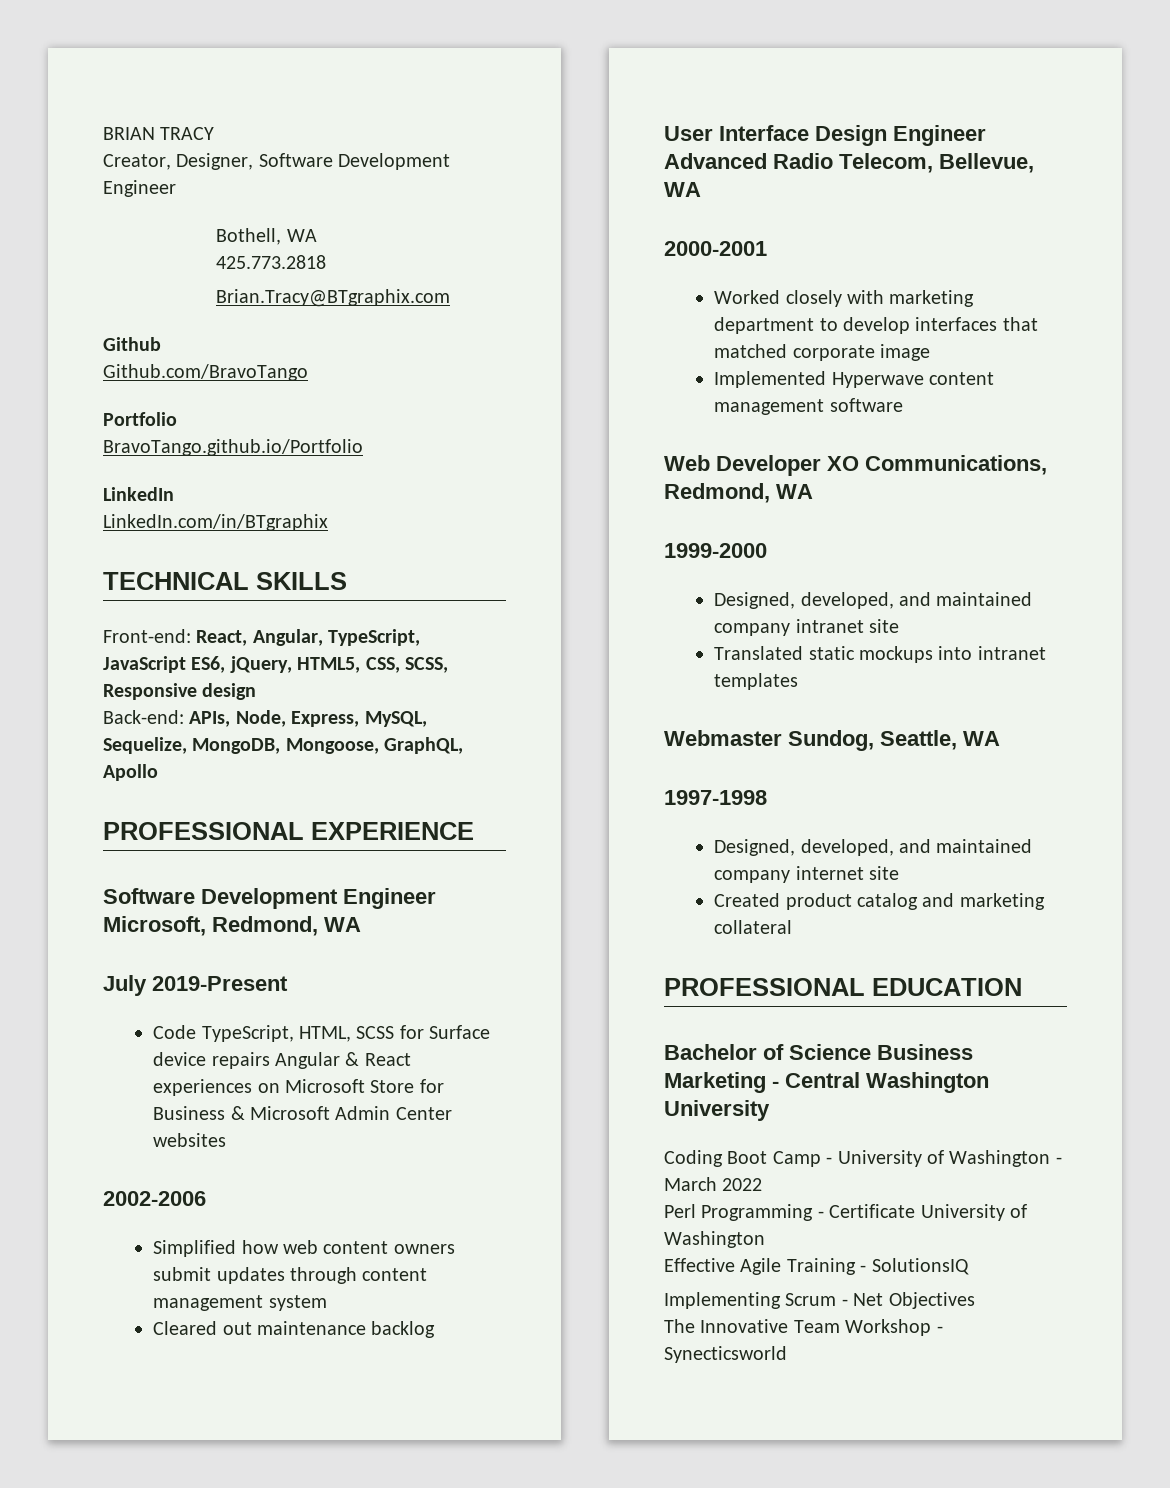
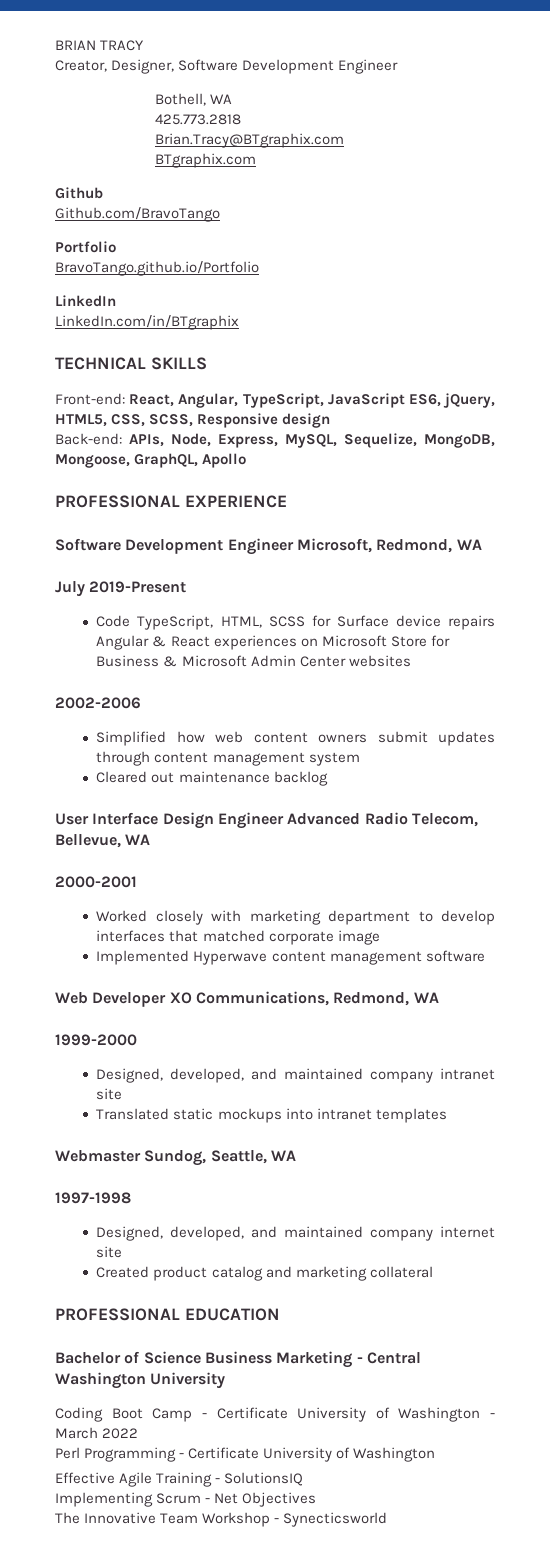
+ BTgraphix.com
- Coding Boot Camp - University of Washington - March 2022
+ Coding Boot Camp - Certificate University of Washington - March 2022

